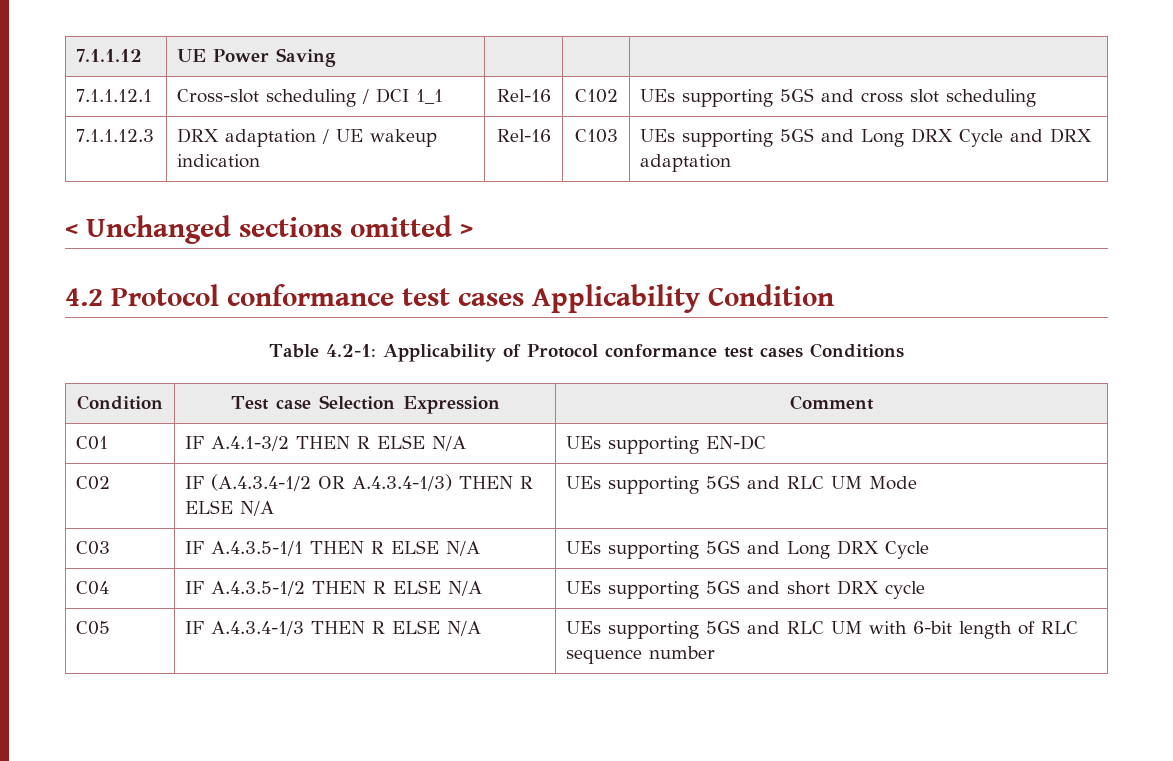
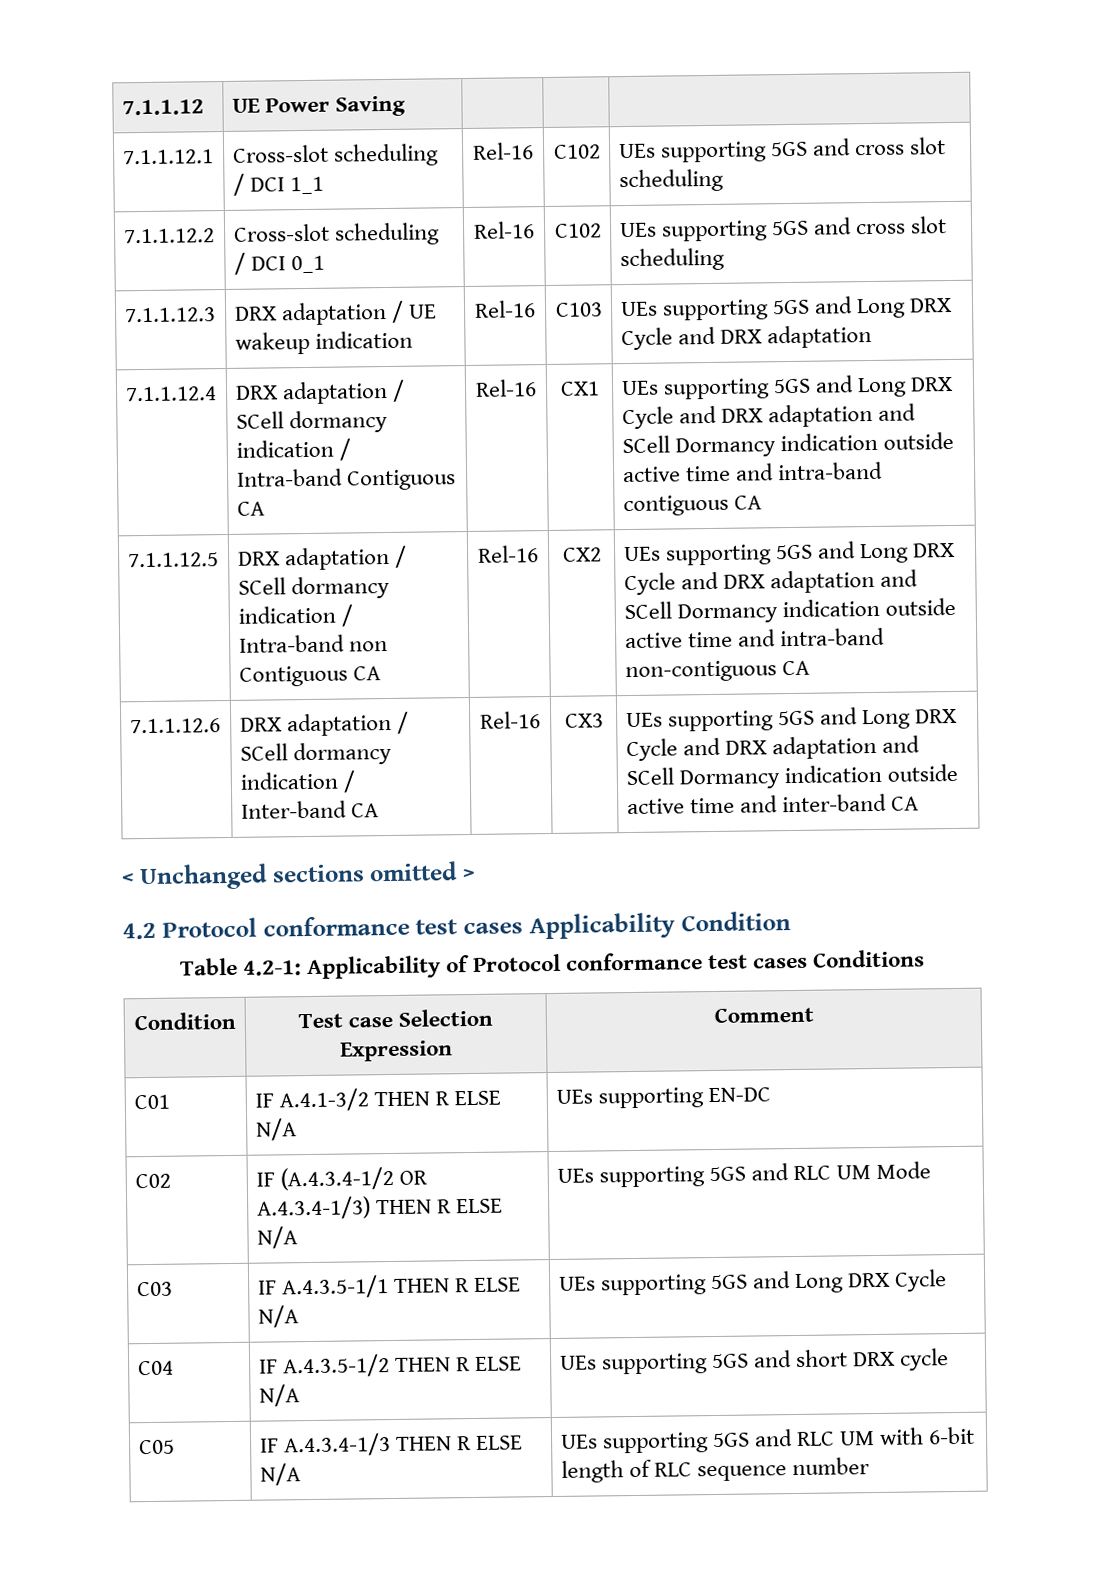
+ 7.1.1.12.2 | Cross-slot scheduling / DCI 0_1 | Rel-16 | C102 | UEs supporting 5GS and cross slot scheduling
+ 7.1.1.12.4 | DRX adaptation / SCell dormancy indication / Intra-band Contiguous CA | Rel-16 | CX1 | UEs supporting 5GS and Long DRX Cycle and DRX adaptation and SCell Dormancy indication outside active time and intra-band contiguous CA
+ 7.1.1.12.5 | DRX adaptation / SCell dormancy indication / Intra-band non Contiguous CA | Rel-16 | CX2 | UEs supporting 5GS and Long DRX Cycle and DRX adaptation and SCell Dormancy indication outside active time and intra-band non-contiguous CA
+ 7.1.1.12.6 | DRX adaptation / SCell dormancy indication / Inter-band CA | Rel-16 | CX3 | UEs supporting 5GS and Long DRX Cycle and DRX adaptation and SCell Dormancy indication outside active time and inter-band CA

